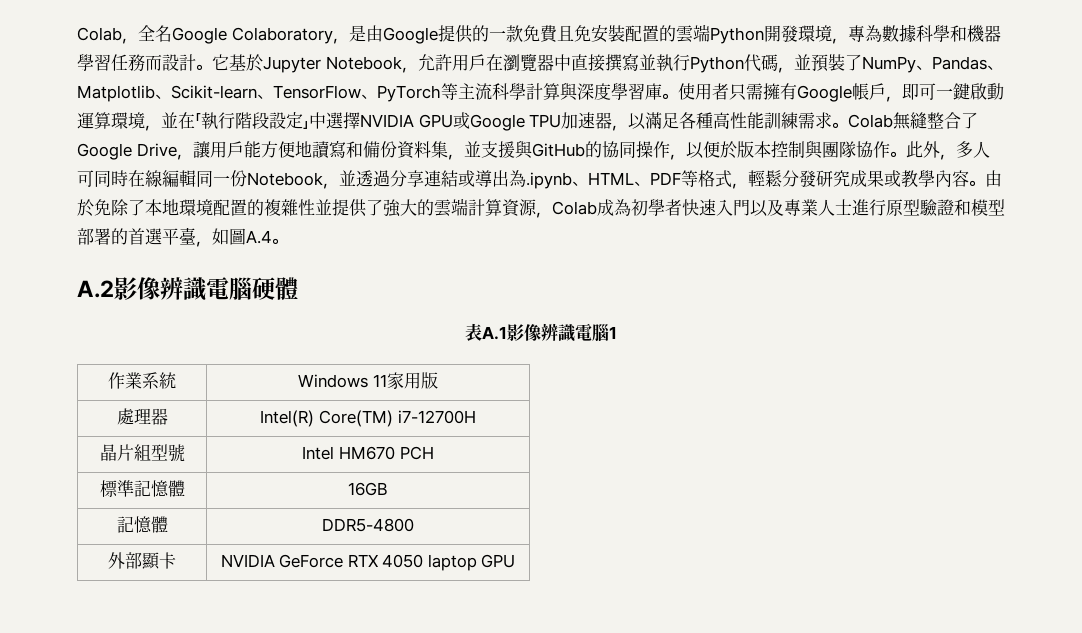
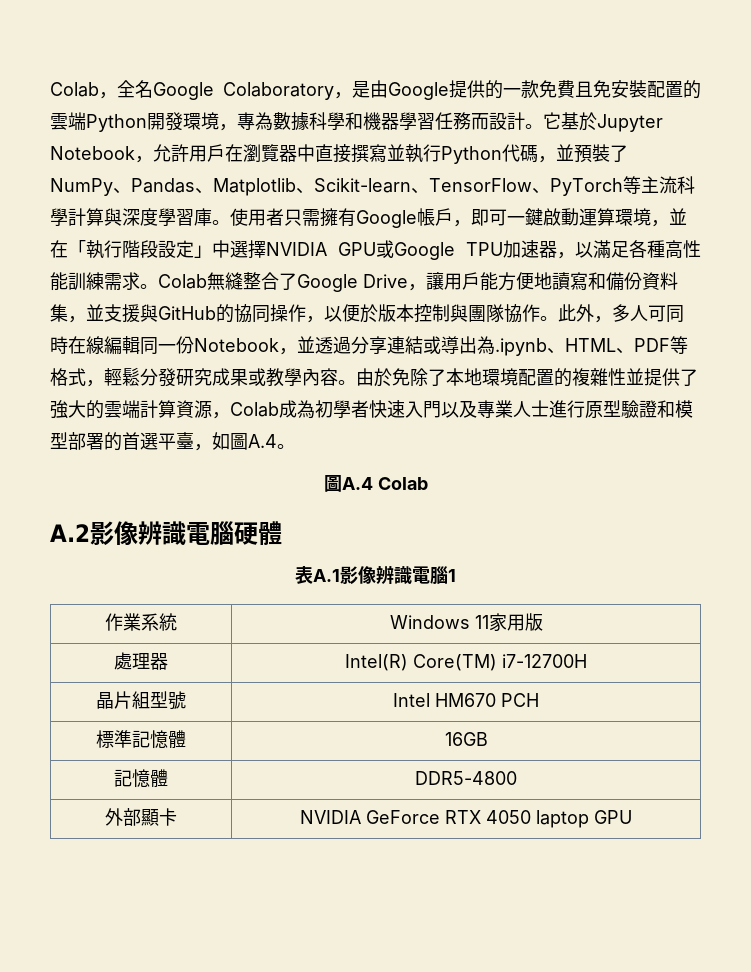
+ 圖A.4 Colab

